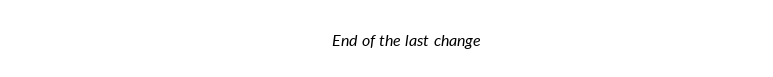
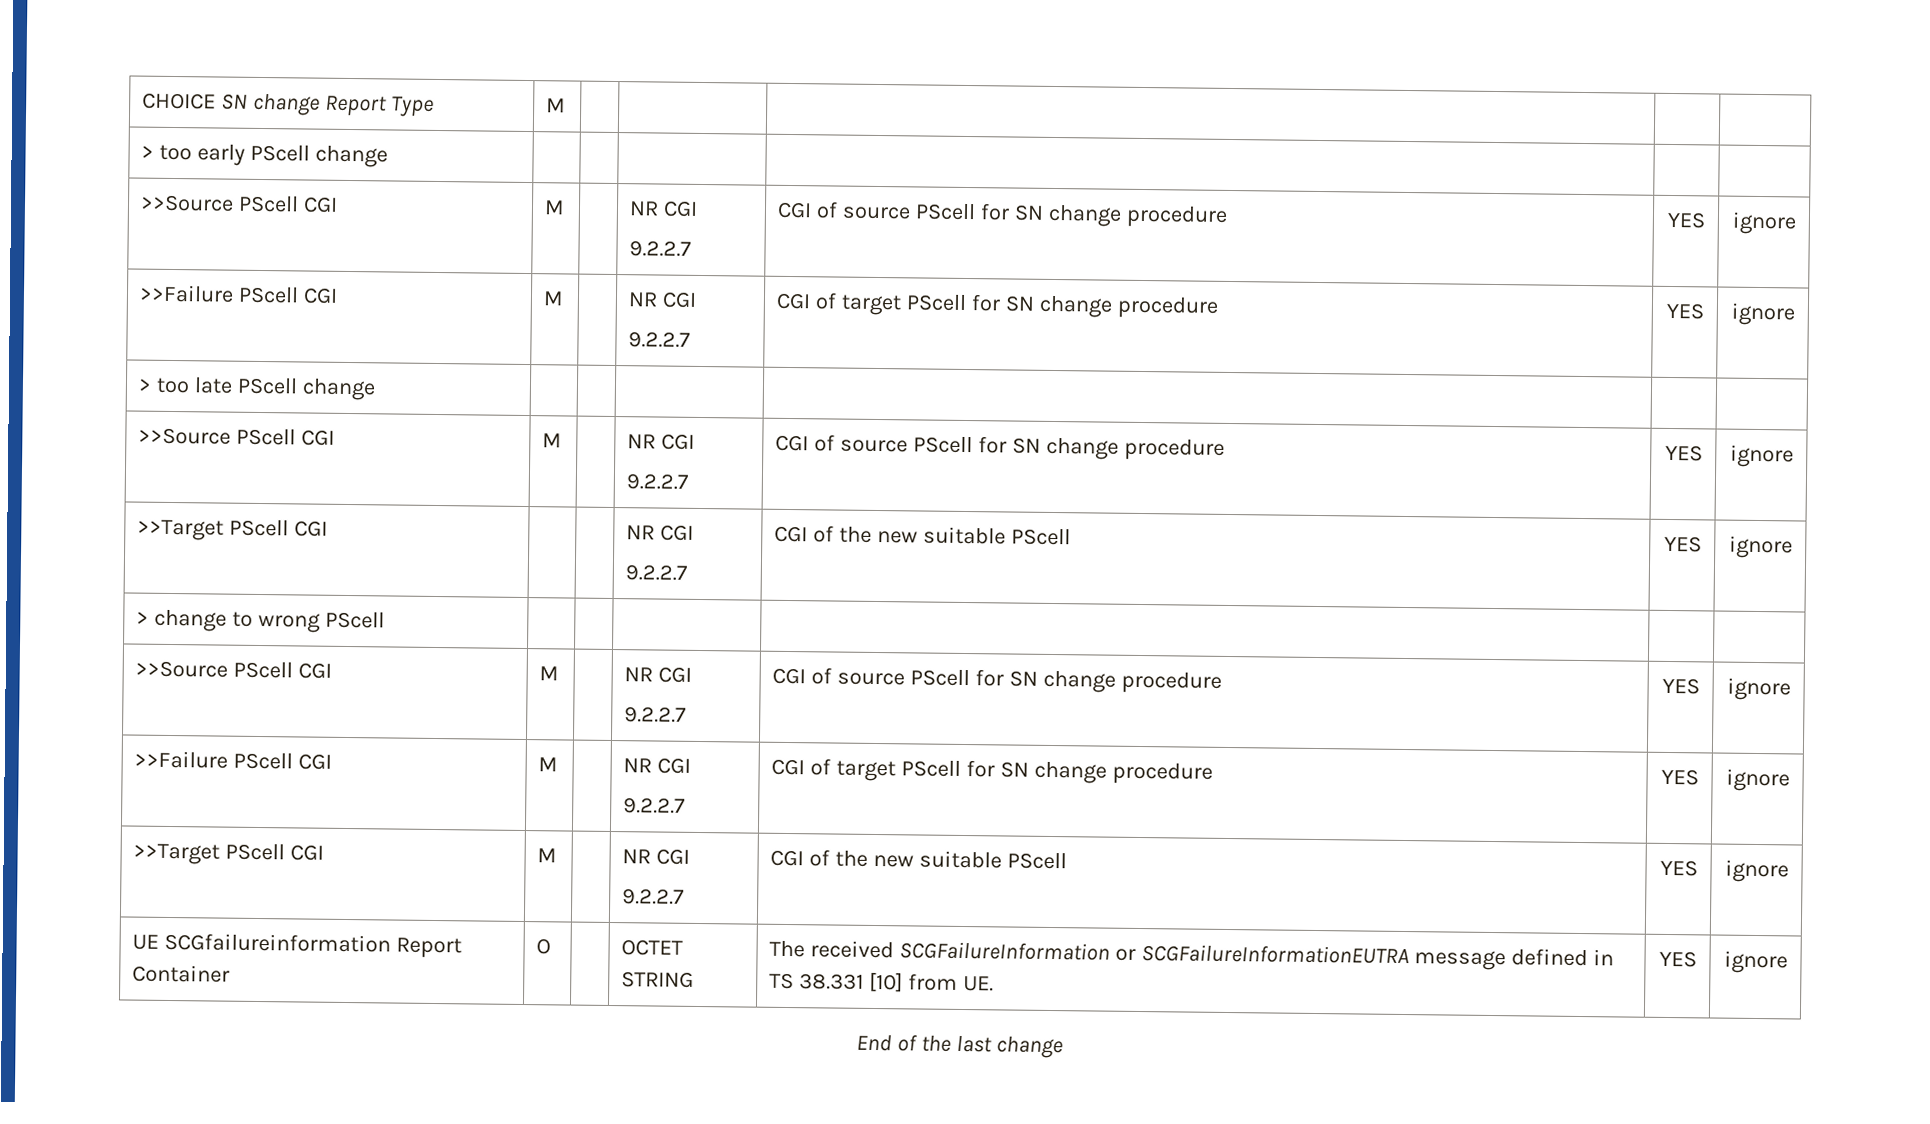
+ CHOICE SN change Report Type | M | | | | |
+ > too early PScell change | | | | | |
+ >>Source PScell CGI | M | | NR CGI
+ 9.2.2.7 | CGI of source PScell for SN change procedure | YES | ignore
+ >>Failure PScell CGI | M | | NR CGI
+ 9.2.2.7 | CGI of target PScell for SN change procedure | YES | ignore
+ > too late PScell change | | | | | |
+ >>Source PScell CGI | M | | NR CGI
+ 9.2.2.7 | CGI of source PScell for SN change procedure | YES | ignore
+ >>Target PScell CGI | | | NR CGI
+ 9.2.2.7 | CGI of the new suitable PScell | YES | ignore
+ > change to wrong PScell | | | | | |
+ >>Source PScell CGI | M | | NR CGI
+ 9.2.2.7 | CGI of source PScell for SN change procedure | YES | ignore
+ >>Failure PScell CGI | M | | NR CGI
+ 9.2.2.7 | CGI of target PScell for SN change procedure | YES | ignore
+ >>Target PScell CGI | M | | NR CGI
+ 9.2.2.7 | CGI of the new suitable PScell | YES | ignore
+ UE SCGfailureinformation Report Container | O | | OCTET STRING | The received SCGFailureInformation or SCGFailureInformationEUTRA message defined in TS 38.331 [10] from UE. | YES | ignore

